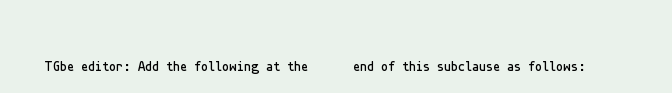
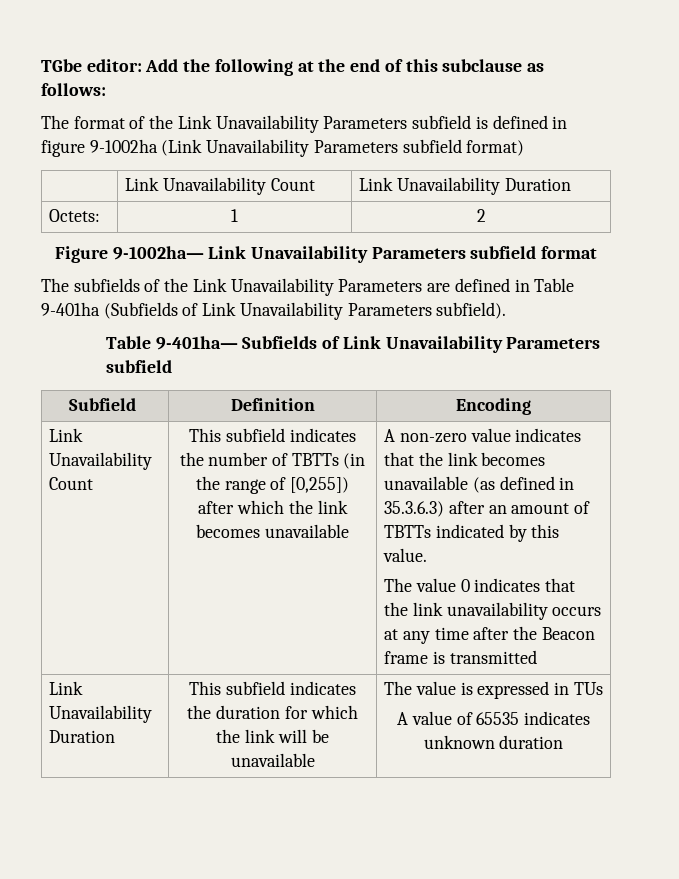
+ The format of the Link Unavailability Parameters subfield is defined in figure 9-1002ha (Link Unavailability Parameters subfield format)
+ | Link Unavailability Count | Link Unavailability Duration
+ Octets: | 1 | 2
+ Figure 9-1002ha— Link Unavailability Parameters subfield format
+ The subfields of the Link Unavailability Parameters are defined in Table 9-401ha (Subfields of Link Unavailability Parameters subfield).
+ Table 9-401ha— Subfields of Link Unavailability Parameters subfield
+ Subfield | Definition | Encoding
+ Link Unavailability Count | This subfield indicates the number of TBTTs (in the range of [0,255]) after which the link becomes unavailable | A non-zero value indicates that the link becomes unavailable (as defined in 35.3.6.3) after an amount of TBTTs indicated by this value.
+ The value 0 indicates that the link unavailability occurs at any time after the Beacon frame is transmitted
+ Link Unavailability Duration | This subfield indicates the duration for which the link will be unavailable | The value is expressed in TUs
+ A value of 65535 indicates unknown duration

